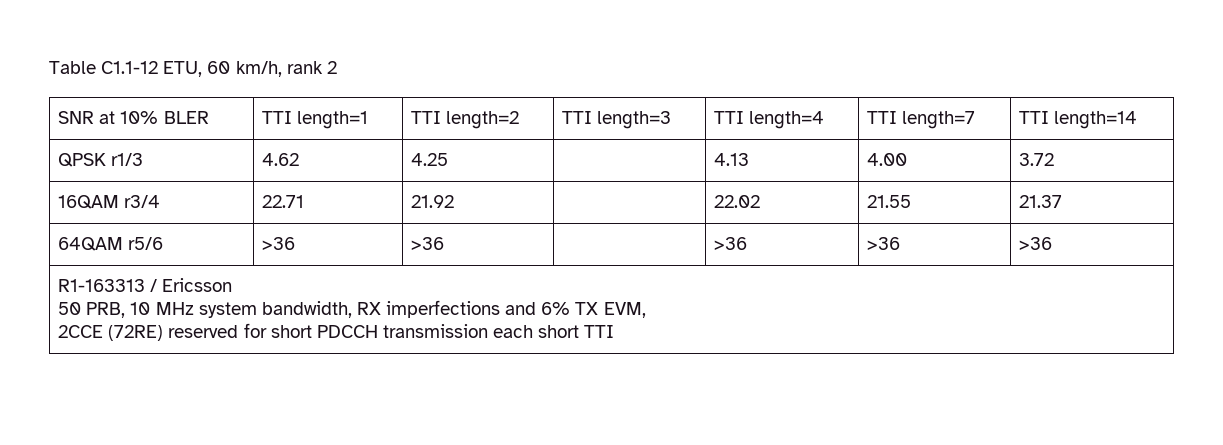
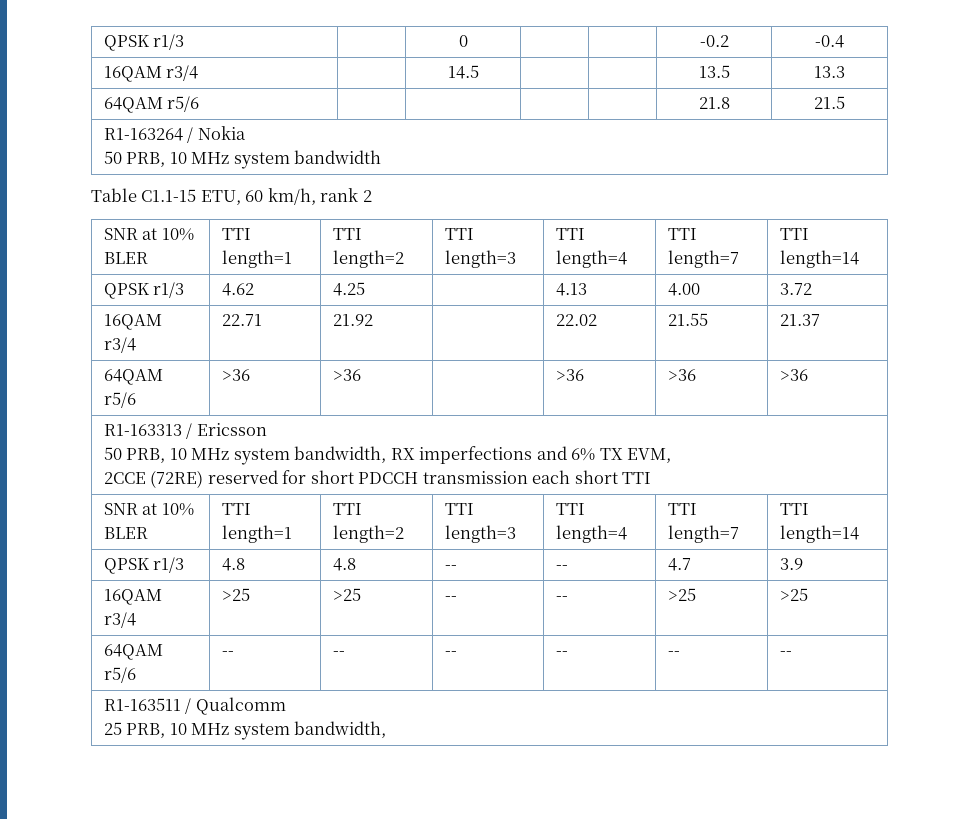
- Table C1.1-12 ETU, 60 km/h, rank 2
+ QPSK r1/3 | | 0 | | | -0.2 | -0.4
+ 16QAM r3/4 | | 14.5 | | | 13.5 | 13.3
+ 64QAM r5/6 | | | | | 21.8 | 21.5
+ R1-163264 / Nokia
+ 50 PRB, 10 MHz system bandwidth
+ Table C1.1-15 ETU, 60 km/h, rank 2
  R1-163313 / Ericsson
  50 PRB, 10 MHz system bandwidth, RX imperfections and 6% TX EVM,
  2CCE (72RE) reserved for short PDCCH transmission each short TTI
+ SNR at 10% BLER | TTI length=1 | TTI length=2 | TTI length=3 | TTI length=4 | TTI length=7 | TTI length=14
+ QPSK r1/3 | 4.8 | 4.8 | -- | -- | 4.7 | 3.9
+ 16QAM r3/4 | >25 | >25 | -- | -- | >25 | >25
+ 64QAM r5/6 | -- | -- | -- | -- | -- | --
+ R1-163511 / Qualcomm
+ 25 PRB, 10 MHz system bandwidth,

